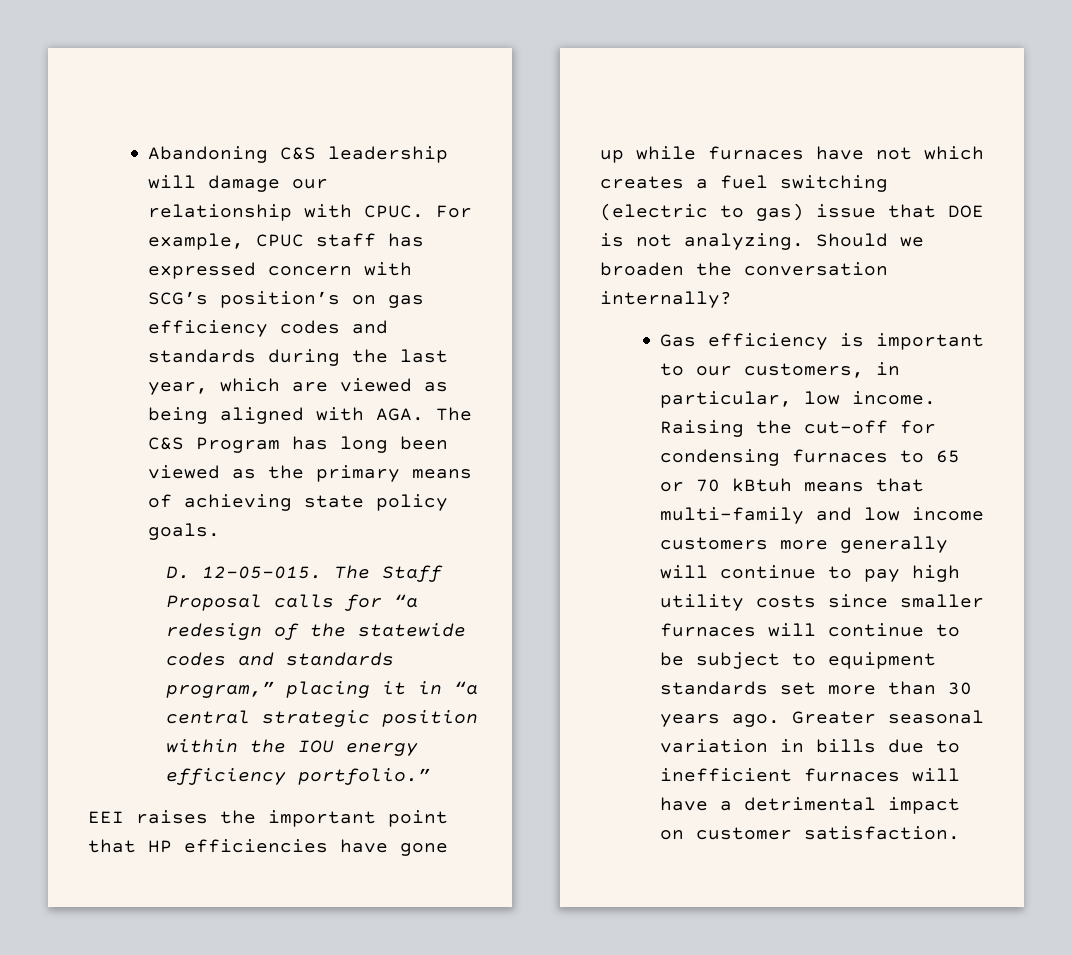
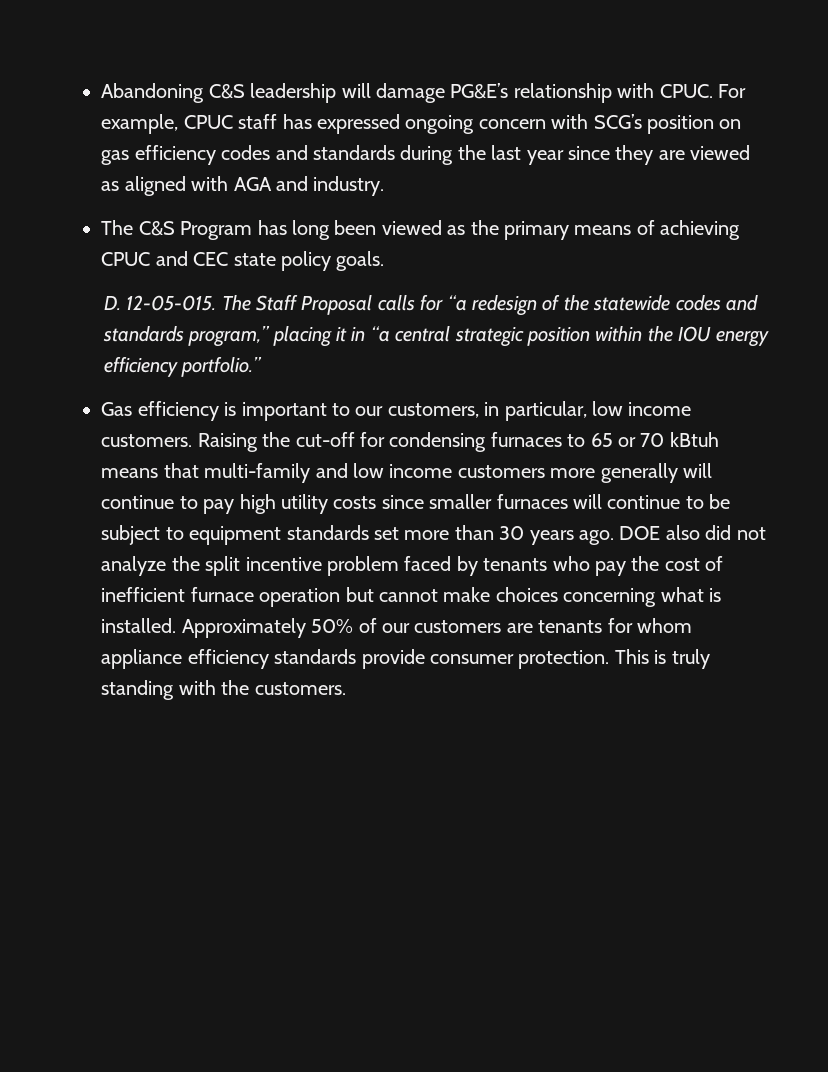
- Abandoning C&S leadership will damage our relationship with CPUC.
+ Abandoning C&S leadership will damage PG&E’s relationship with CPUC.
- For example, CPUC staff has expressed concern with SCG’s position’s on gas efficiency codes and standards during the last year, which are viewed as being aligned with AGA. The C&S Program has long been viewed as the primary means of achieving state policy goals.
+ For example, CPUC staff has expressed ongoing concern with SCG’s position on gas efficiency codes and standards during the last year since they are viewed as aligned with AGA and industry.
+ The C&S Program has long been viewed as the primary means of achieving CPUC and CEC state policy goals.
- EEI raises the important point that HP efficiencies have gone up while furnaces have not which creates a fuel switching (electric to gas) issue that DOE is not analyzing. Should we broaden the conversation internally?
- Gas efficiency is important to our customers, in particular, low income.
+ Gas efficiency is important to our customers, in particular, low income customers.
- Greater seasonal variation in bills due to inefficient furnaces will have a detrimental impact on customer satisfaction.
+ DOE also did not analyze the split incentive problem faced by tenants who pay the cost of inefficient furnace operation but cannot make choices concerning what is installed. Approximately 50% of our customers are tenants for whom appliance efficiency standards provide consumer protection. This is truly standing with the customers.

